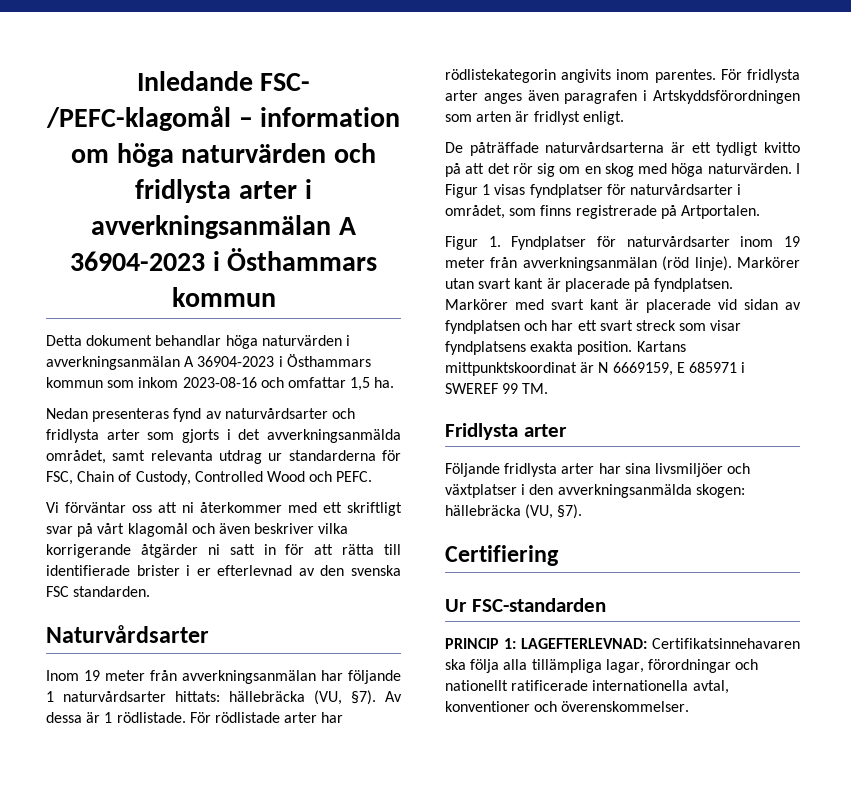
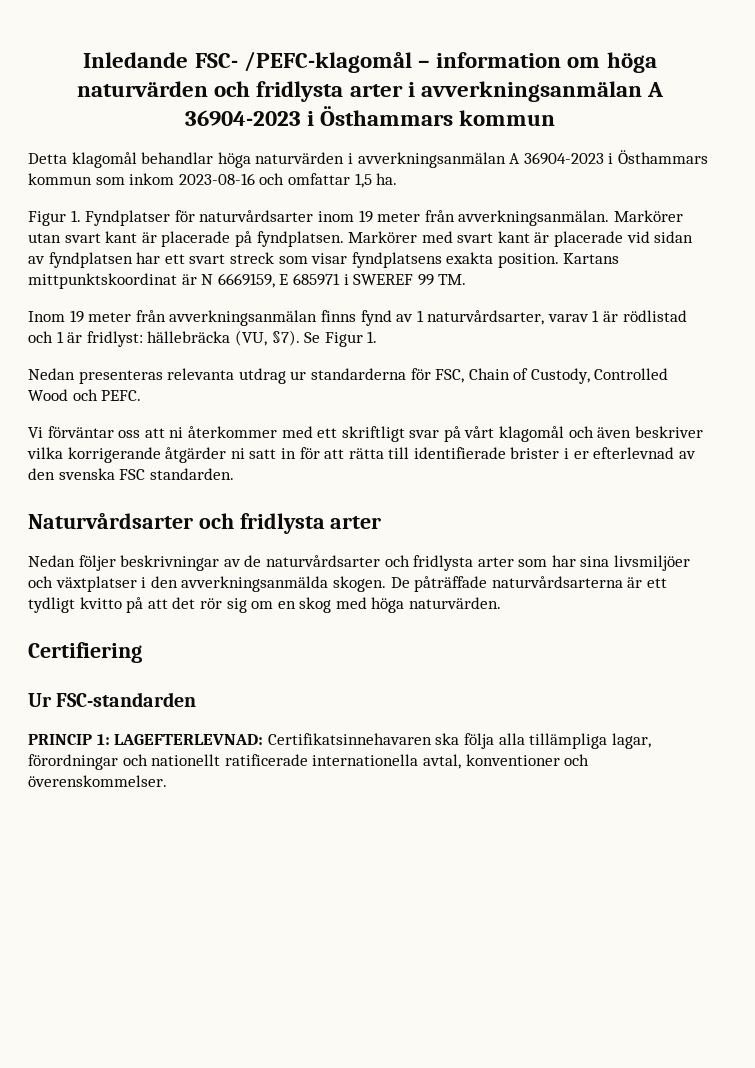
- Detta dokument behandlar höga naturvärden i avverkningsanmälan A 36904-2023 i Östhammars kommun som inkom 2023-08-16 och omfattar 1,5 ha.
+ Detta klagomål behandlar höga naturvärden i avverkningsanmälan A 36904-2023 i Östhammars kommun som inkom 2023-08-16 och omfattar 1,5 ha.
- Nedan presenteras fynd av naturvårdsarter och fridlysta arter som gjorts i det avverkningsanmälda området, samt relevanta utdrag ur standarderna för FSC, Chain of Custody, Controlled Wood och PEFC.
+ Figur 1. Fyndplatser för naturvårdsarter inom 19 meter från avverkningsanmälan. Markörer utan svart kant är placerade på fyndplatsen. Markörer med svart kant är placerade vid sidan av fyndplatsen har ett svart streck som visar fyndplatsens exakta position. Kartans mittpunktskoordinat är N 6669159, E 685971 i SWEREF 99 TM.
+ Inom 19 meter från avverkningsanmälan finns fynd av 1 naturvårdsarter, varav 1 är rödlistad och 1 är fridlyst: hällebräcka (VU, §7). Se Figur 1.
+ Nedan presenteras relevanta utdrag ur standarderna för FSC, Chain of Custody, Controlled Wood och PEFC.
- Naturvårdsarter
- Inom 19 meter från avverkningsanmälan har följande 1 naturvårdsarter hittats: hällebräcka (VU, §7). Av dessa är 1 rödlistade. För rödlistade arter har rödlistekategorin angivits inom parentes. För fridlysta arter anges även paragrafen i Artskyddsförordningen som arten är fridlyst enligt.
- De påträffade naturvårdsarterna är ett tydligt kvitto på att det rör sig om en skog med höga naturvärden. I Figur 1 visas fyndplatser för naturvårdsarter i området, som finns registrerade på Artportalen.
- Figur 1. Fyndplatser för naturvårdsarter inom 19 meter från avverkningsanmälan (röd linje). Markörer utan svart kant är placerade på fyndplatsen. Markörer med svart kant är placerade vid sidan av fyndplatsen och har ett svart streck som visar fyndplatsens exakta position. Kartans mittpunktskoordinat är N 6669159, E 685971 i SWEREF 99 TM.
- Fridlysta arter
- Följande fridlysta arter har sina livsmiljöer och växtplatser i den avverkningsanmälda skogen: hällebräcka (VU, §7).
+ Naturvårdsarter och fridlysta arter
+ Nedan följer beskrivningar av de naturvårdsarter och fridlysta arter som har sina livsmiljöer och växtplatser i den avverkningsanmälda skogen. De påträffade naturvårdsarterna är ett tydligt kvitto på att det rör sig om en skog med höga naturvärden.

